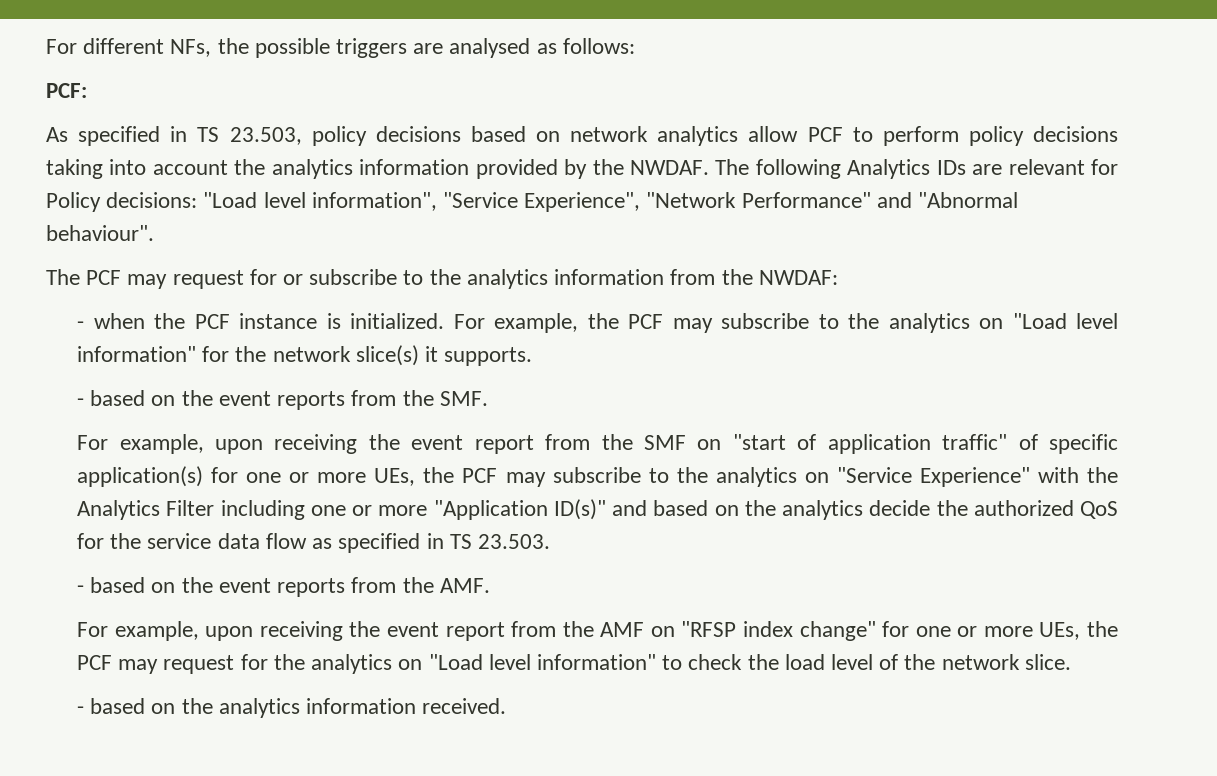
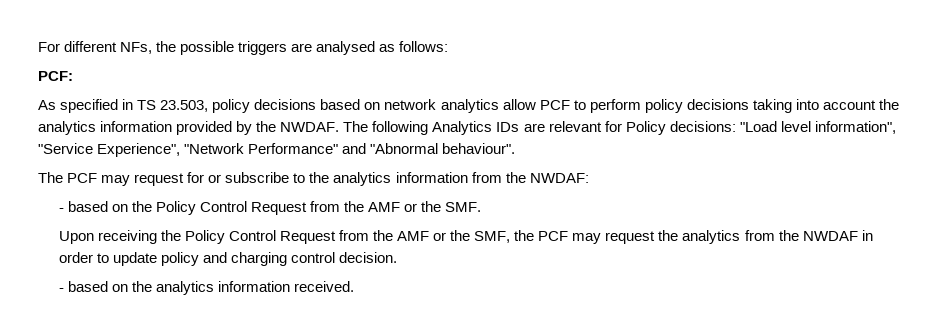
- - when the PCF instance is initialized. For example, the PCF may subscribe to the analytics on "Load level information" for the network slice(s) it supports.
- - based on the event reports from the SMF.
- For example, upon receiving the event report from the SMF on "start of application traffic" of specific application(s) for one or more UEs, the PCF may subscribe to the analytics on "Service Experience" with the Analytics Filter including one or more "Application ID(s)" and based on the analytics decide the authorized QoS for the service data flow as specified in TS 23.503.
- - based on the event reports from the AMF.
- For example, upon receiving the event report from the AMF on "RFSP index change" for one or more UEs, the PCF may request for the analytics on "Load level information" to check the load level of the network slice.
+ - based on the Policy Control Request from the AMF or the SMF.
+ Upon receiving the Policy Control Request from the AMF or the SMF, the PCF may request the analytics from the NWDAF in order to update policy and charging control decision.

